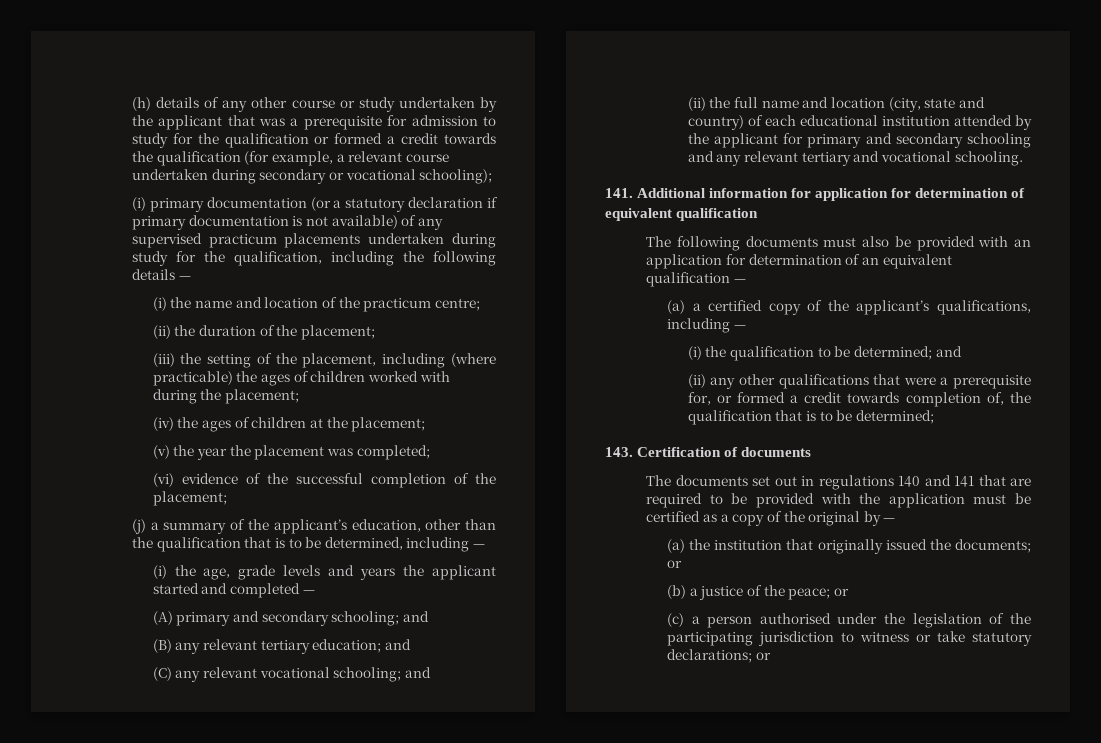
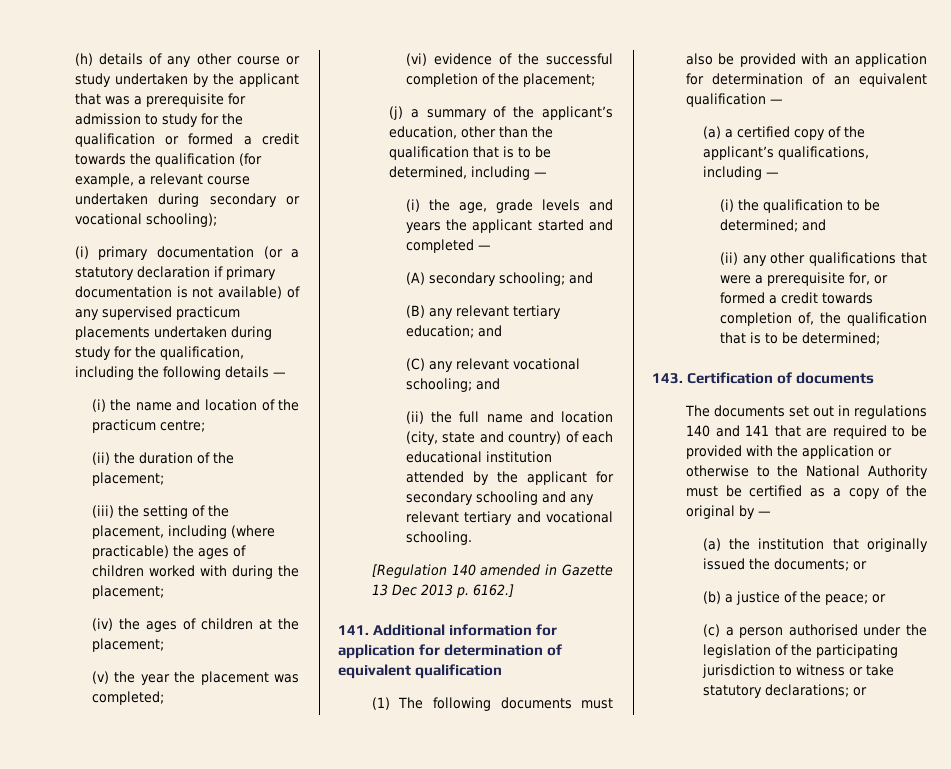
- (A) primary and secondary schooling; and
+ (A) secondary schooling; and
- (ii) the full name and location (city, state and country) of each educational institution attended by the applicant for primary and secondary schooling and any relevant tertiary and vocational schooling.
+ (ii) the full name and location (city, state and country) of each educational institution attended by the applicant for secondary schooling and any relevant tertiary and vocational schooling.
+ [Regulation 140 amended in Gazette 13 Dec 2013 p. 6162.]
- The following documents must also be provided with an application for determination of an equivalent qualification —
+ (1) The following documents must also be provided with an application for determination of an equivalent qualification —
- The documents set out in regulations 140 and 141 that are required to be provided with the application must be certified as a copy of the original by —
+ The documents set out in regulations 140 and 141 that are required to be provided with the application or otherwise to the National Authority must be certified as a copy of the original by —

